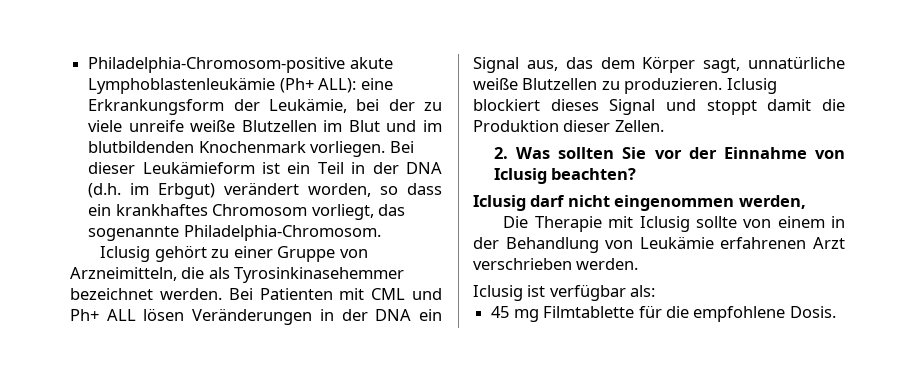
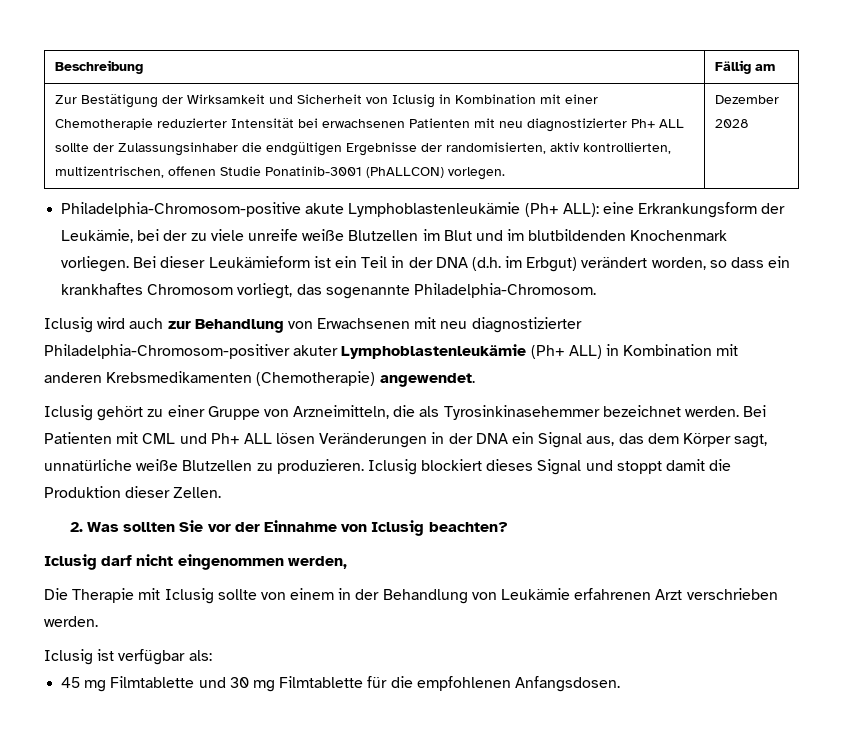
+ Beschreibung | Fällig am
+ Zur Bestätigung der Wirksamkeit und Sicherheit von Iclusig in Kombination mit einer Chemotherapie reduzierter Intensität bei erwachsenen Patienten mit neu diagnostizierter Ph+ ALL sollte der Zulassungsinhaber die endgültigen Ergebnisse der randomisierten, aktiv kontrollierten, multizentrischen, offenen Studie Ponatinib-3001 (PhALLCON) vorlegen. | Dezember 2028
+ Iclusig wird auch zur Behandlung von Erwachsenen mit neu diagnostizierter Philadelphia-Chromosom-positiver akuter Lymphoblastenleukämie (Ph+ ALL) in Kombination mit anderen Krebsmedikamenten (Chemotherapie) angewendet.
- 45 mg Filmtablette für die empfohlene Dosis.
+ 45 mg Filmtablette und 30 mg Filmtablette für die empfohlenen Anfangsdosen.

